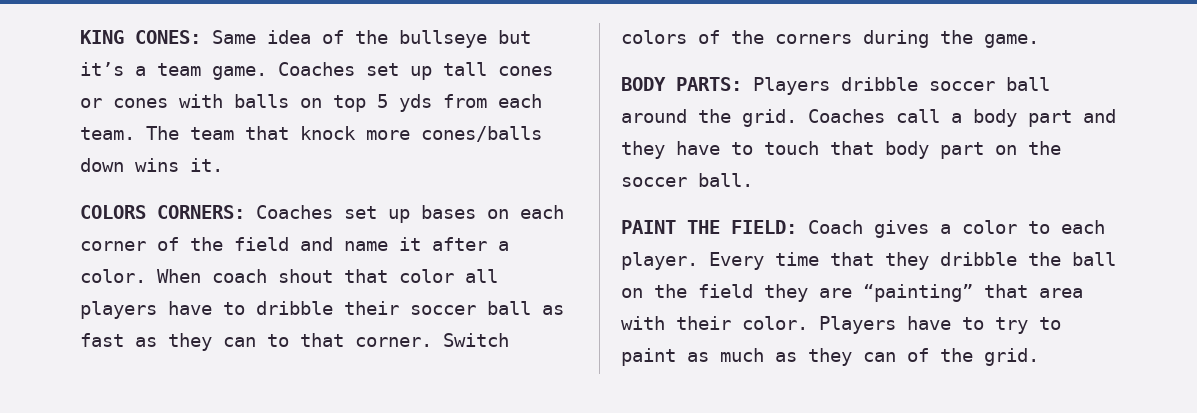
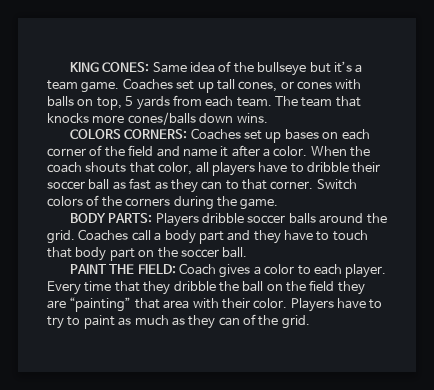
- Coaches set up tall cones or cones with balls on top 5 yds from each team.
+ Coaches set up tall cones, or cones with balls on top, 5 yards from each team.
- The team that knock more cones/balls down wins it.
+ The team that knocks more cones/balls down wins.
- When coach shout that color all players have to dribble their soccer ball as fast as they can to that corner.
+ When the coach shouts that color, all players have to dribble their soccer ball as fast as they can to that corner.
- BODY PARTS: Players dribble soccer ball around the grid.
+ BODY PARTS: Players dribble soccer balls around the grid.

